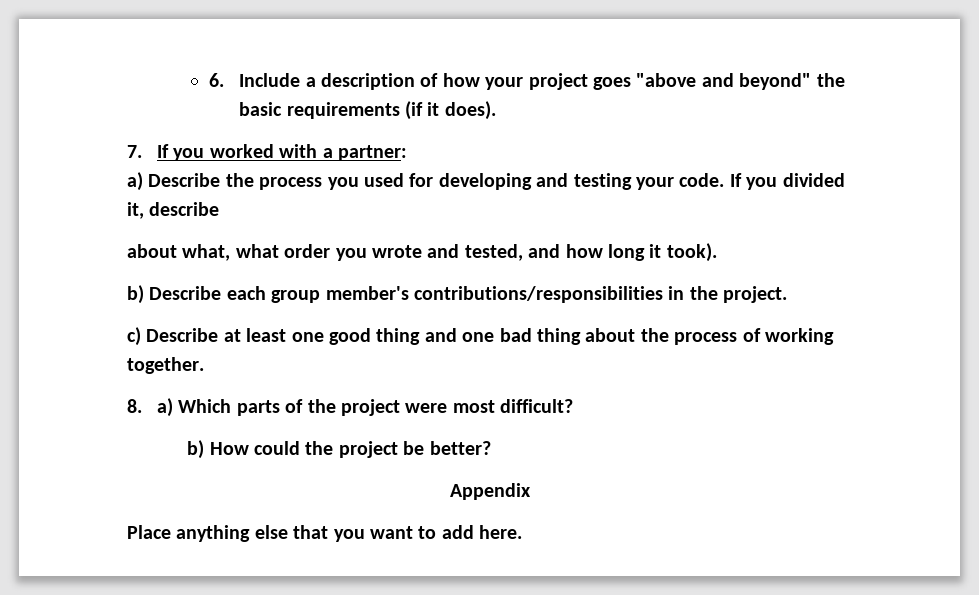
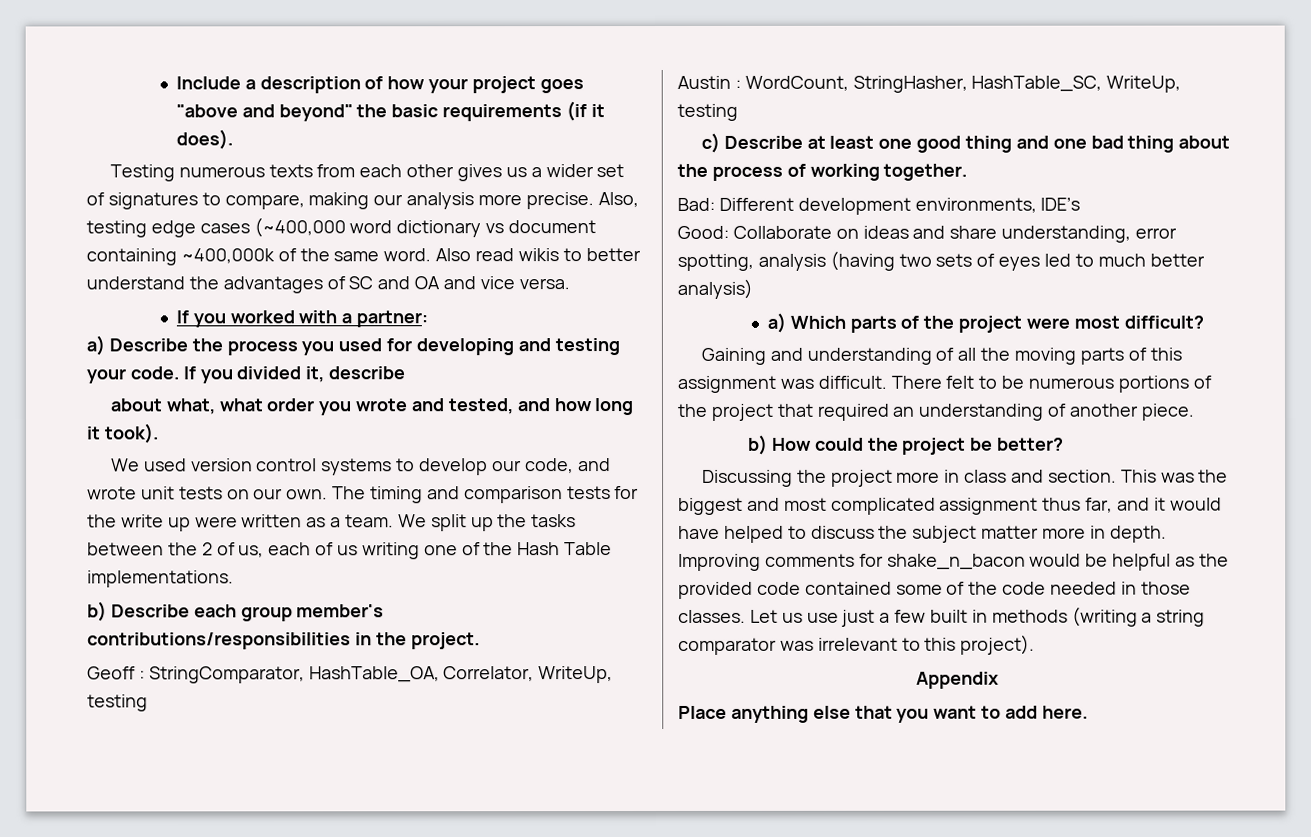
- 6. Include a description of how your project goes "above and beyond" the basic requirements (if it does).
+ Include a description of how your project goes "above and beyond" the basic requirements (if it does).
- 7. If you worked with a partner:
+ Testing numerous texts from each other gives us a wider set of signatures to compare, making our analysis more precise. Also, testing edge cases (~400,000 word dictionary vs document containing ~400,000k of the same word. Also read wikis to better understand the advantages of SC and OA and vice versa.
+ If you worked with a partner:
+ We used version control systems to develop our code, and wrote unit tests on our own. The timing and comparison tests for the write up were written as a team. We split up the tasks between the 2 of us, each of us writing one of the Hash Table implementations.
+ Geoff : StringComparator, HashTable_OA, Correlator, WriteUp, testing
+ Austin : WordCount, StringHasher, HashTable_SC, WriteUp, testing
- 8. a) Which parts of the project were most difficult?
+ Bad: Different development environments, IDE’s
+ Good: Collaborate on ideas and share understanding, error spotting, analysis (having two sets of eyes led to much better analysis)
+ a) Which parts of the project were most difficult?
+ Gaining and understanding of all the moving parts of this assignment was difficult. There felt to be numerous portions of the project that required an understanding of another piece.
+ Discussing the project more in class and section. This was the biggest and most complicated assignment thus far, and it would have helped to discuss the subject matter more in depth. Improving comments for shake_n_bacon would be helpful as the provided code contained some of the code needed in those classes. Let us use just a few built in methods (writing a string comparator was irrelevant to this project).

